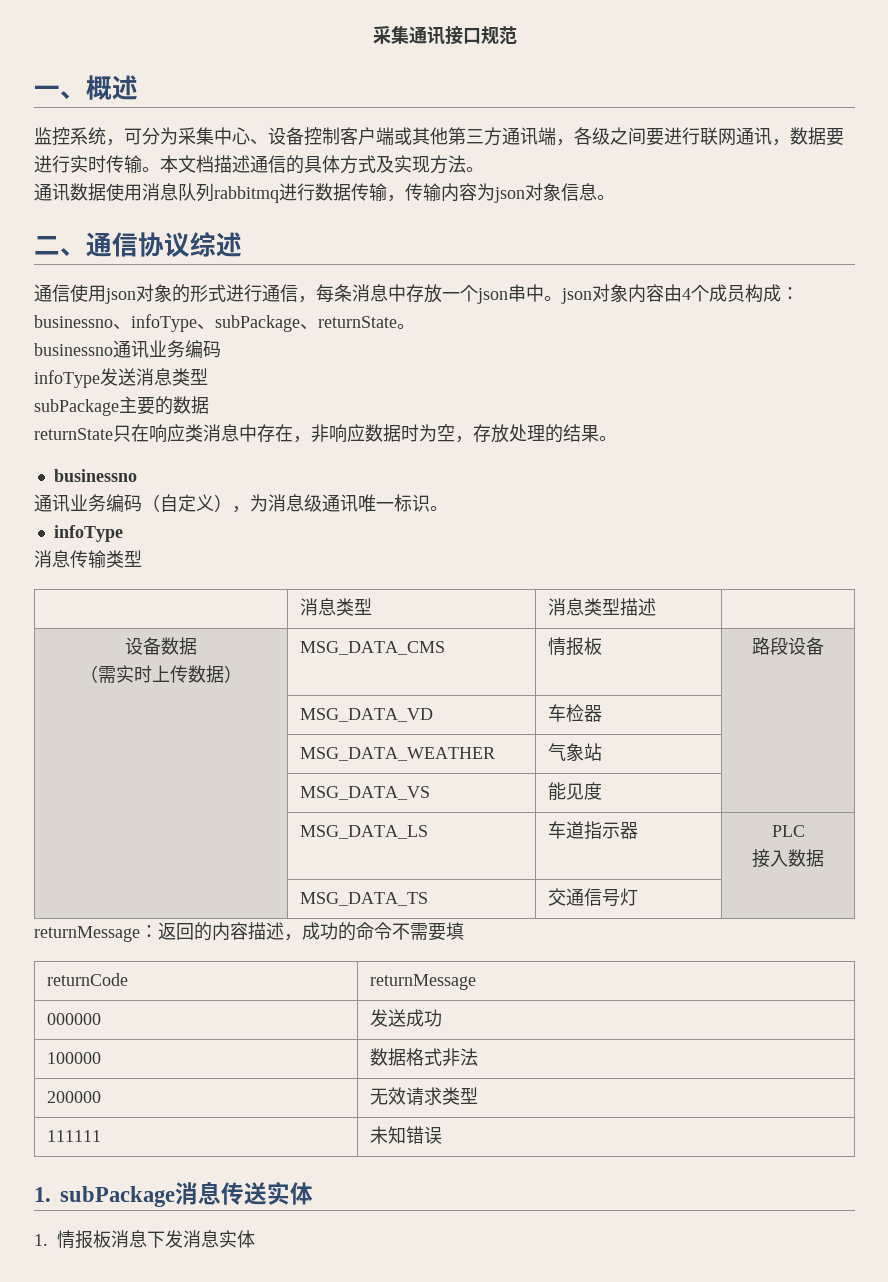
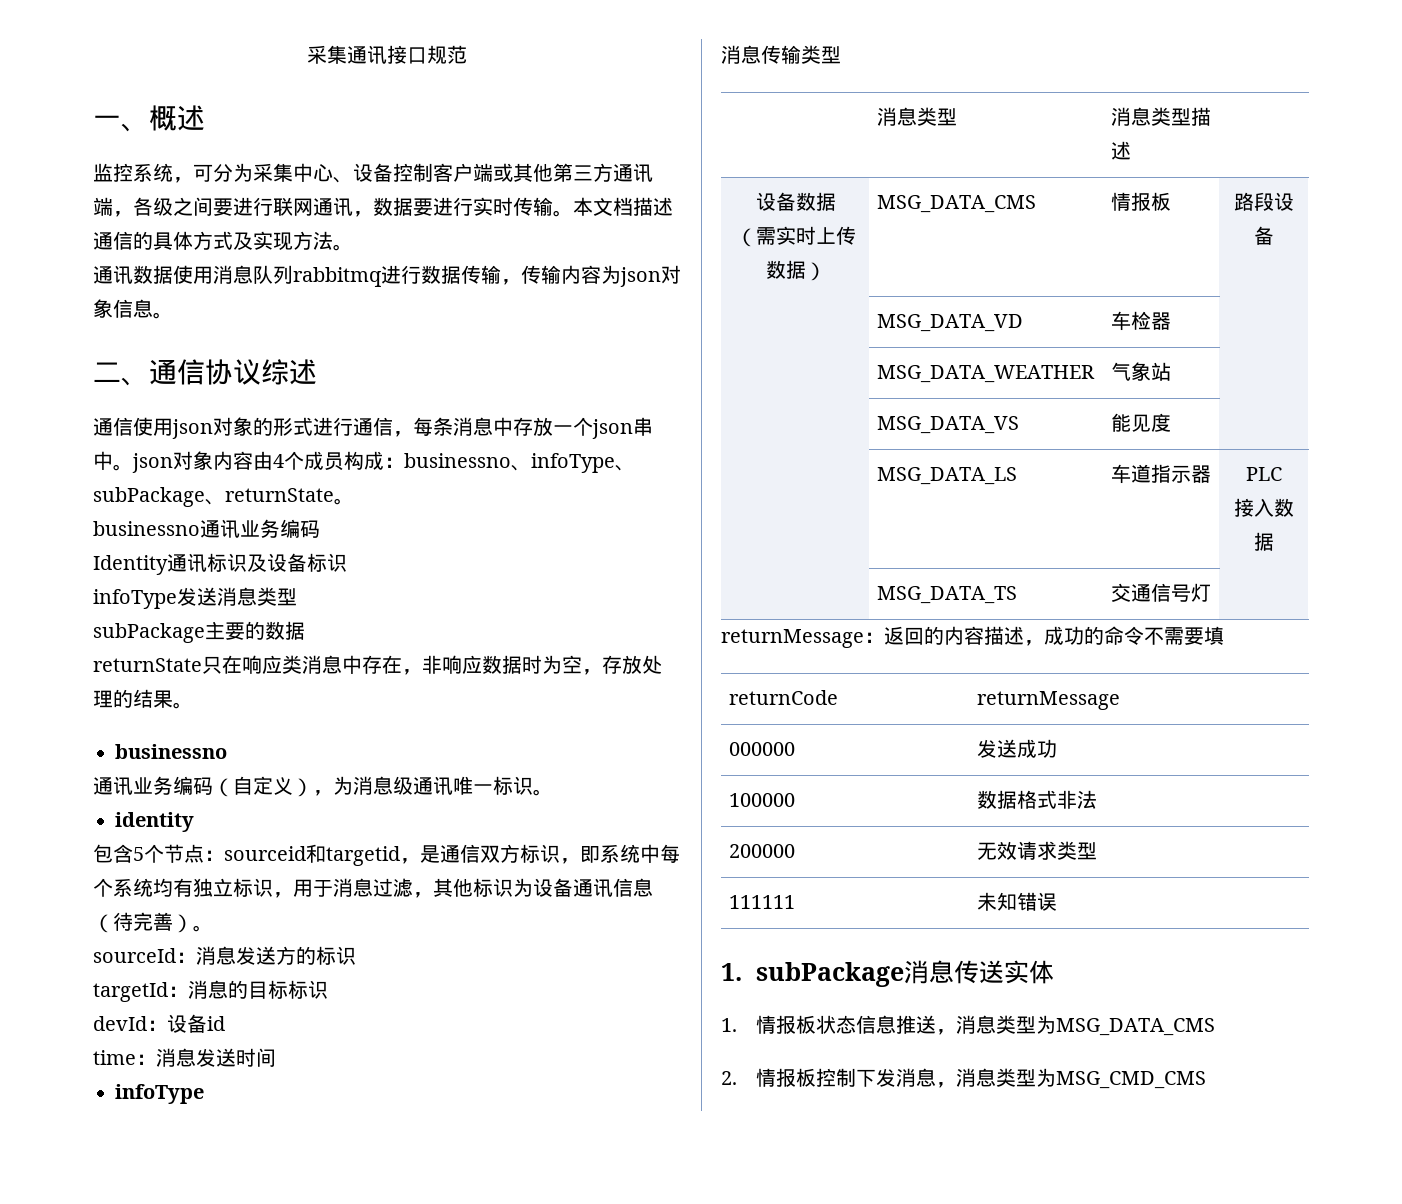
+ Identity通讯标识及设备标识
+ identity
+ 包含5个节点：sourceid和targetid，是通信双方标识，即系统中每个系统均有独立标识，用于消息过滤，其他标识为设备通讯信息（待完善）。
+ sourceId：消息发送方的标识
+ targetId：消息的目标标识
+ devId：设备id
+ time：消息发送时间
- 1.情报板消息下发消息实体
+ 1.情报板状态信息推送，消息类型为MSG_DATA_CMS
+ 2.情报板控制下发消息，消息类型为MSG_CMD_CMS

